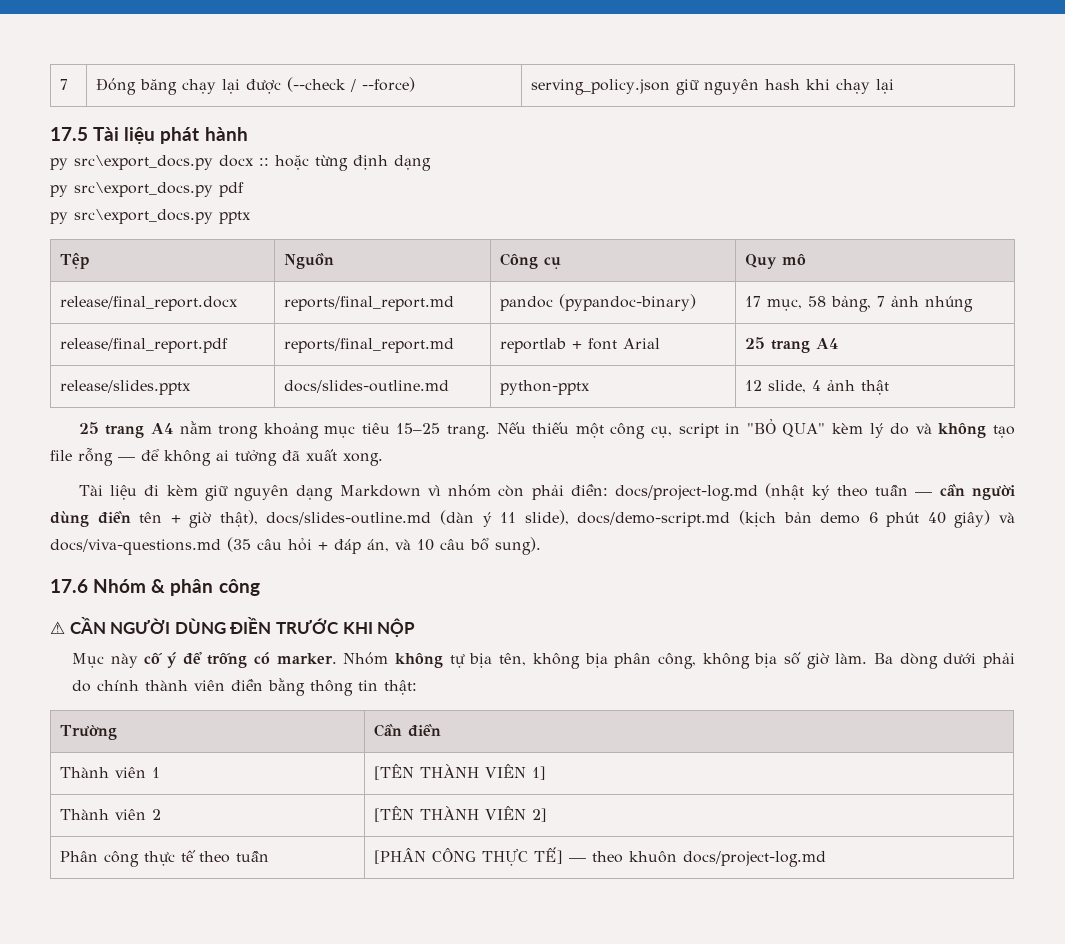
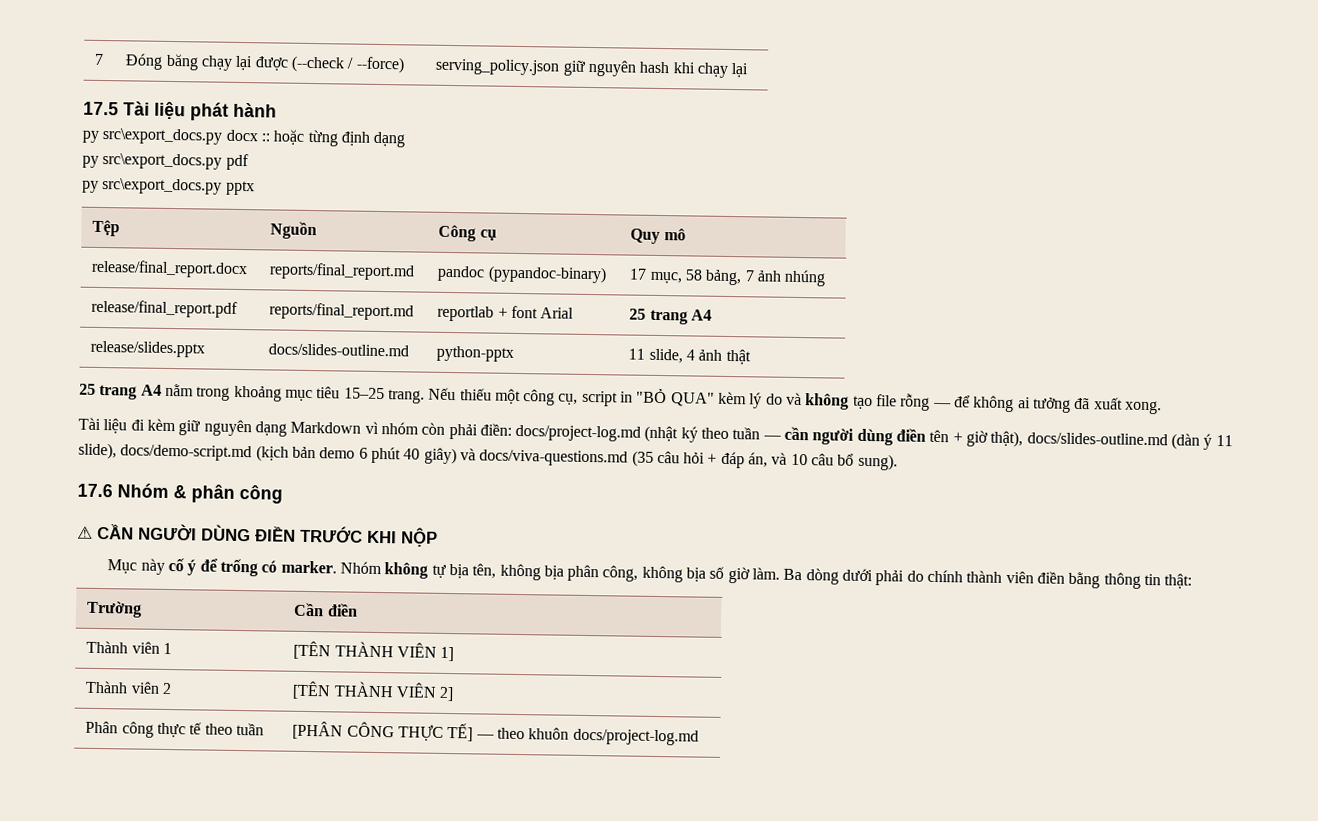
- release/slides.pptx | docs/slides-outline.md | python-pptx | 12 slide, 4 ảnh thật
+ release/slides.pptx | docs/slides-outline.md | python-pptx | 11 slide, 4 ảnh thật

